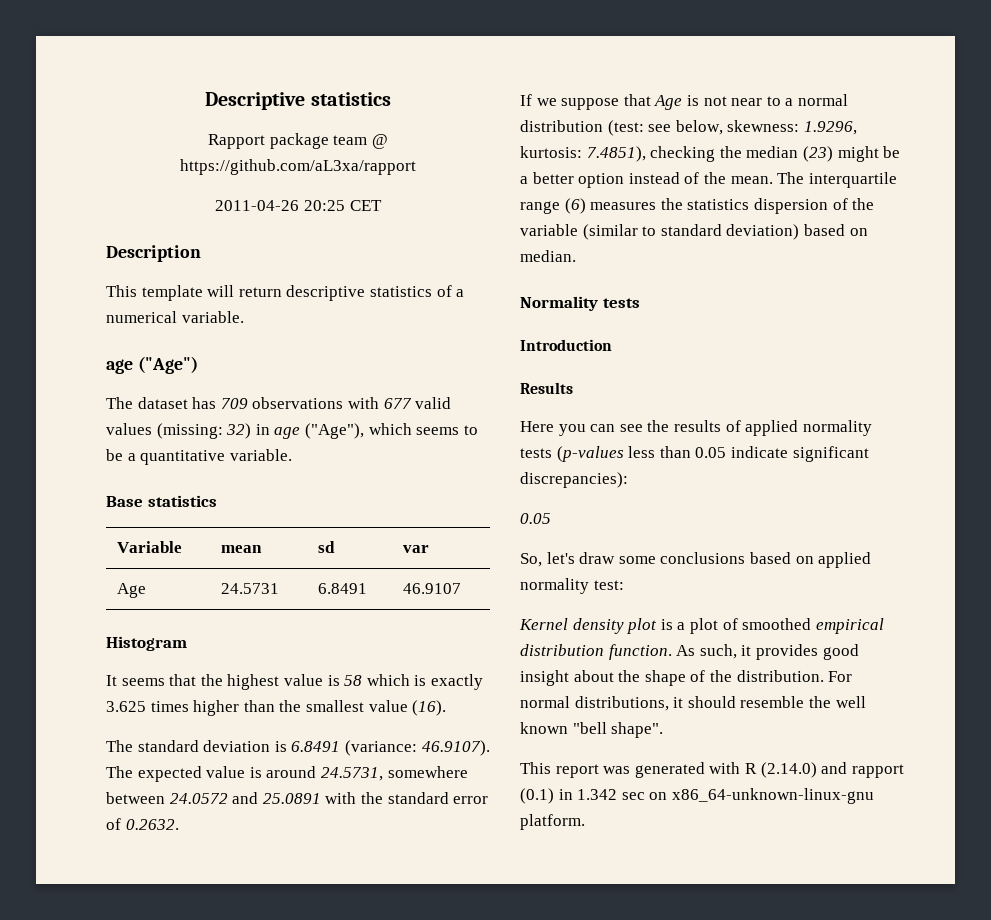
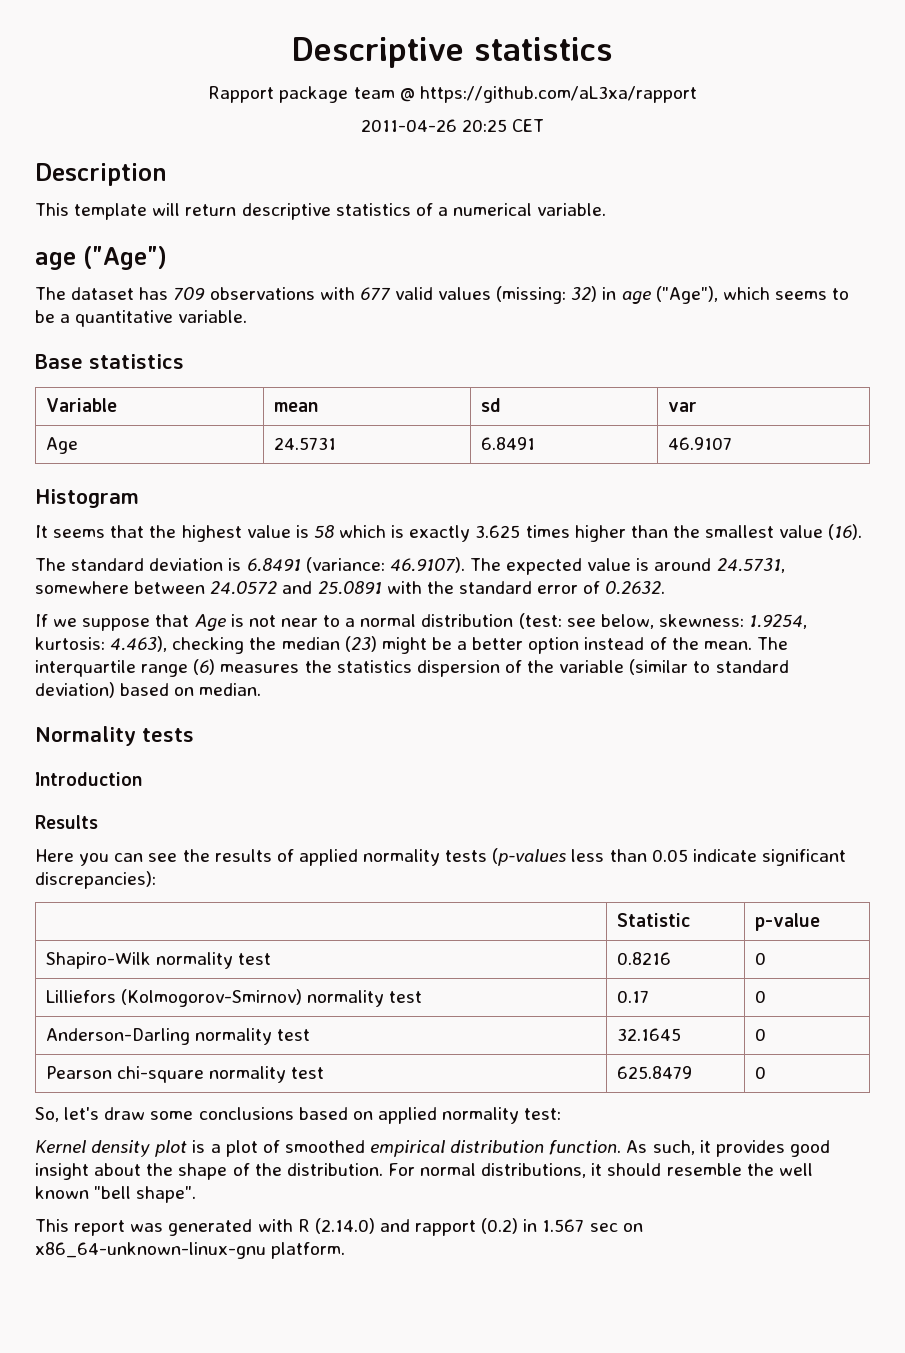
- If we suppose that Age is not near to a normal distribution (test: see below, skewness: 1.9296, kurtosis: 7.4851), checking the median (23) might be a better option instead of the mean.
+ If we suppose that Age is not near to a normal distribution (test: see below, skewness: 1.9254, kurtosis: 4.463), checking the median (23) might be a better option instead of the mean.
  Here you can see the results of applied normality tests (p-values less than 0.05 indicate significant discrepancies):
- 0.05
+ | Statistic | p-value
+ Shapiro-Wilk normality test | 0.8216 | 0
+ Lilliefors (Kolmogorov-Smirnov) normality test | 0.17 | 0
+ Anderson-Darling normality test | 32.1645 | 0
+ Pearson chi-square normality test | 625.8479 | 0
- This report was generated with R (2.14.0) and rapport (0.1) in 1.342 sec on x86_64-unknown-linux-gnu platform.
+ This report was generated with R (2.14.0) and rapport (0.2) in 1.567 sec on x86_64-unknown-linux-gnu platform.

